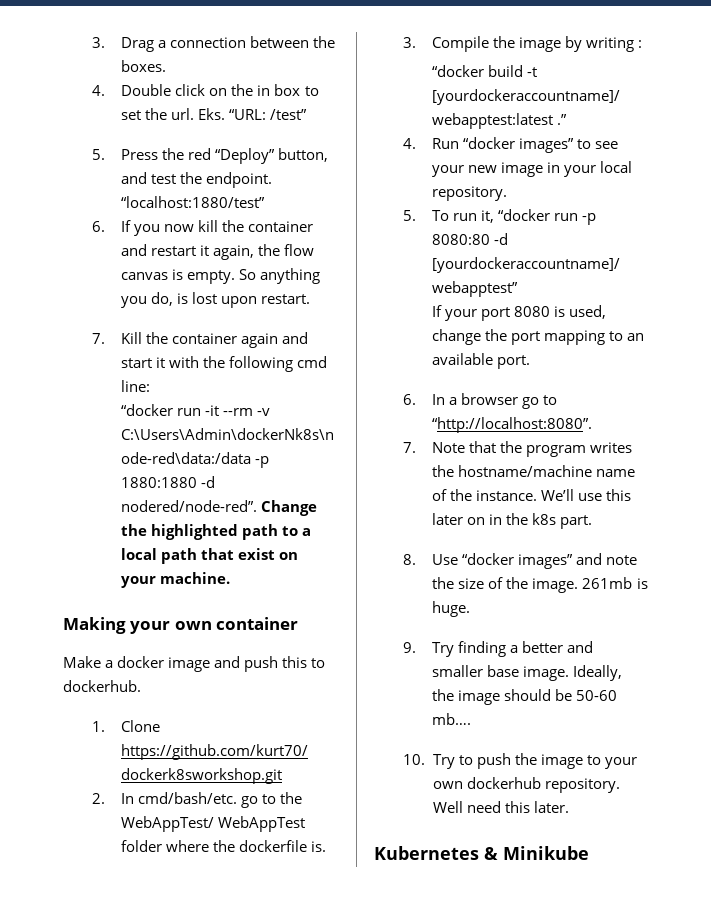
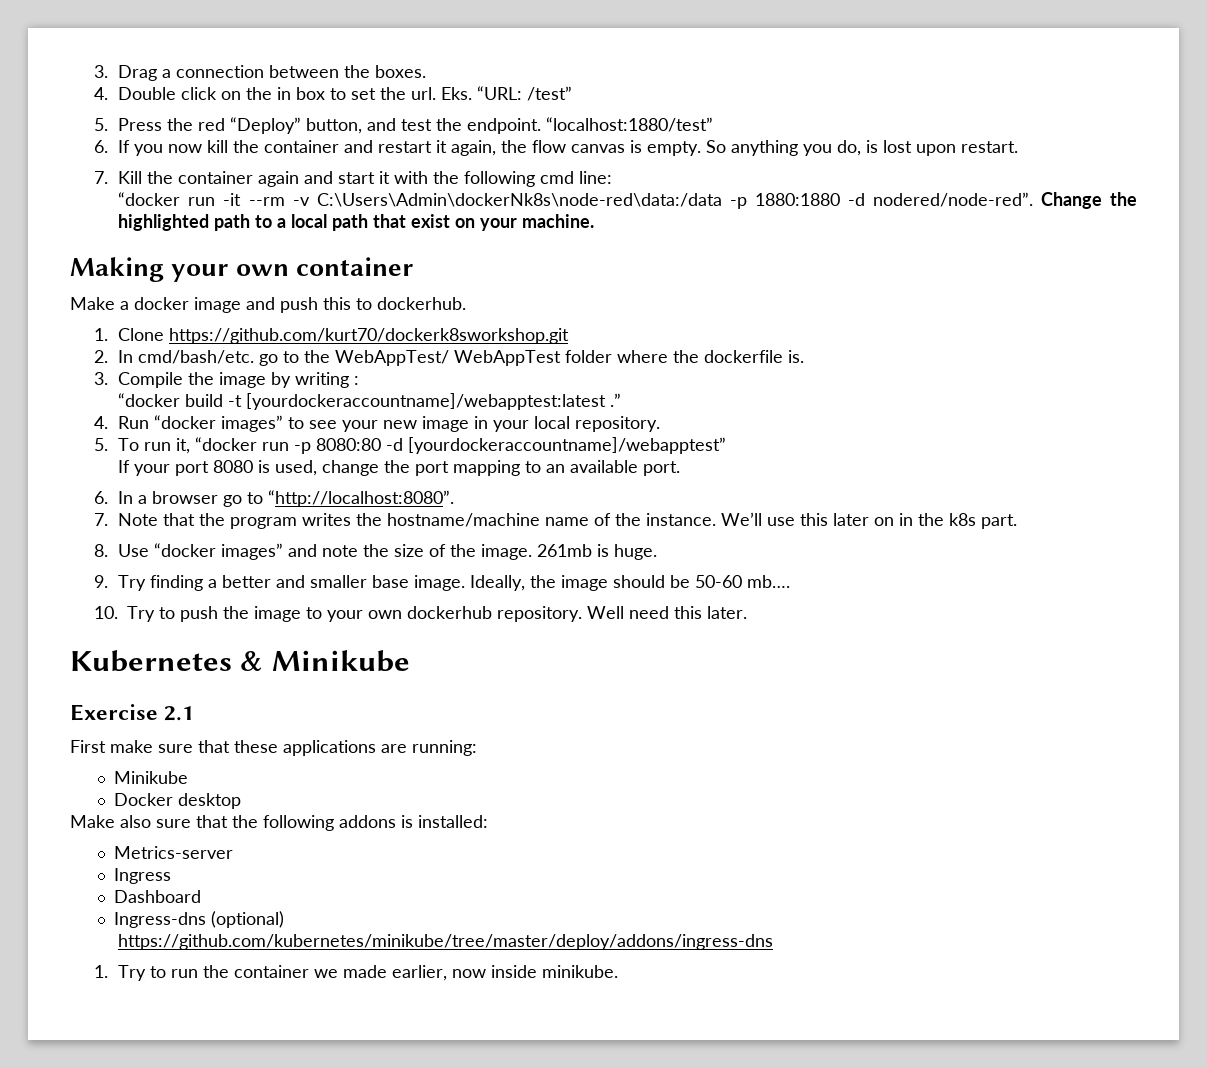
+ Exercise 2.1
+ First make sure that these applications are running:
+ Minikube
+ Docker desktop
+ Make also sure that the following addons is installed:
+ Metrics-server
+ Ingress
+ Dashboard
+ Ingress-dns (optional)
+ https://github.com/kubernetes/minikube/tree/master/deploy/addons/ingress-dns
+ 1. Try to run the container we made earlier, now inside minikube.

